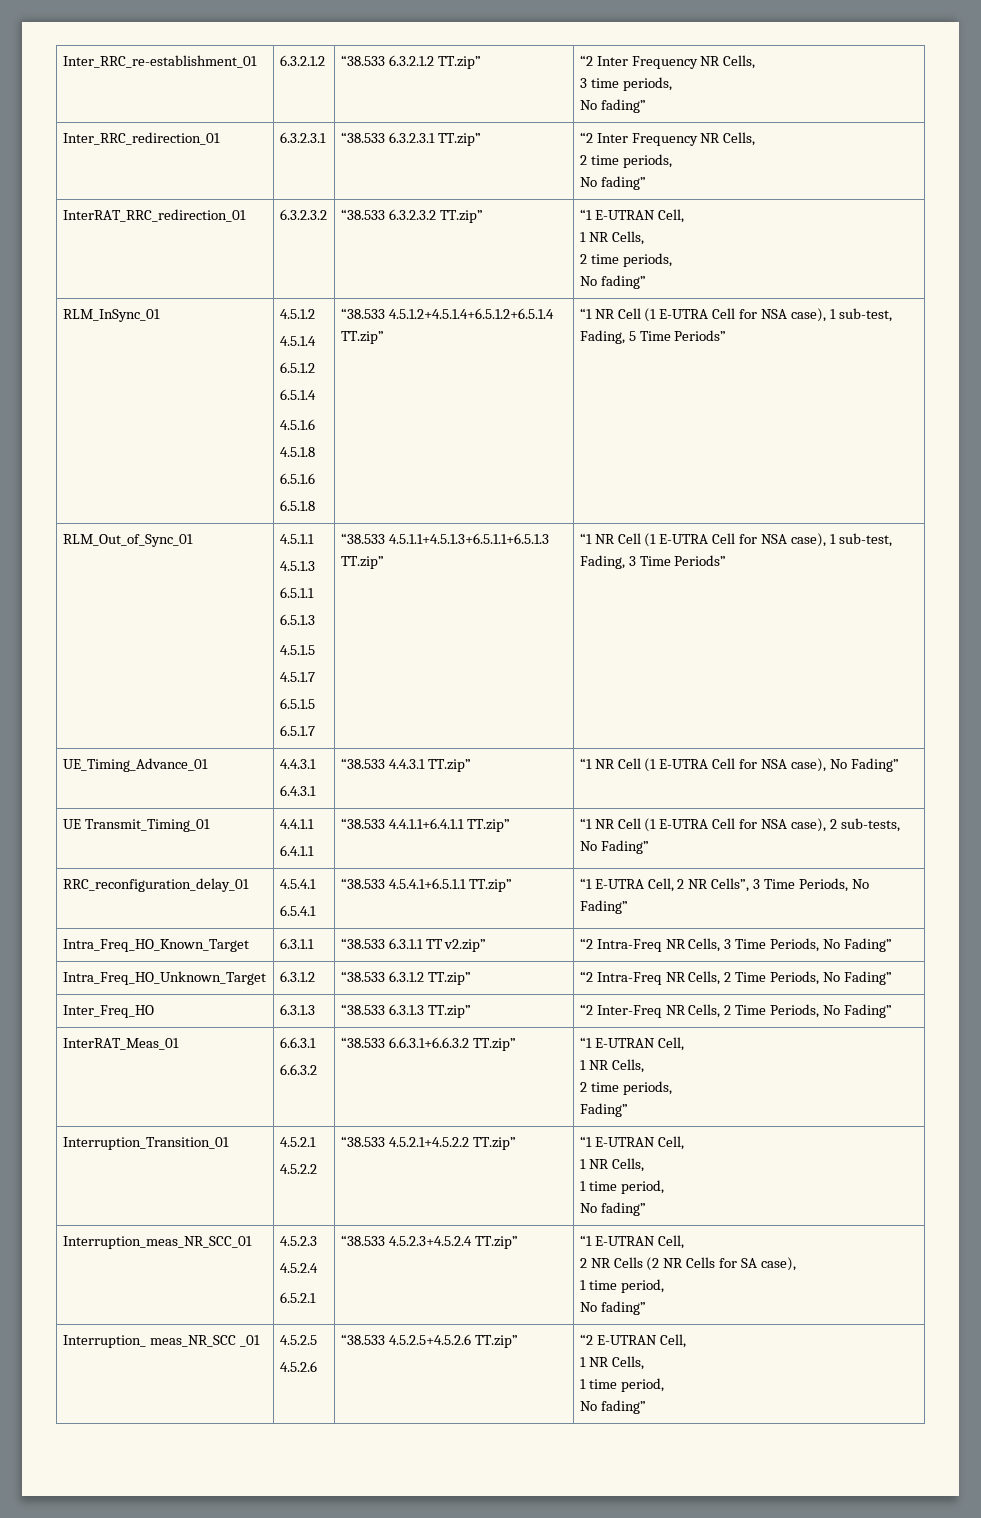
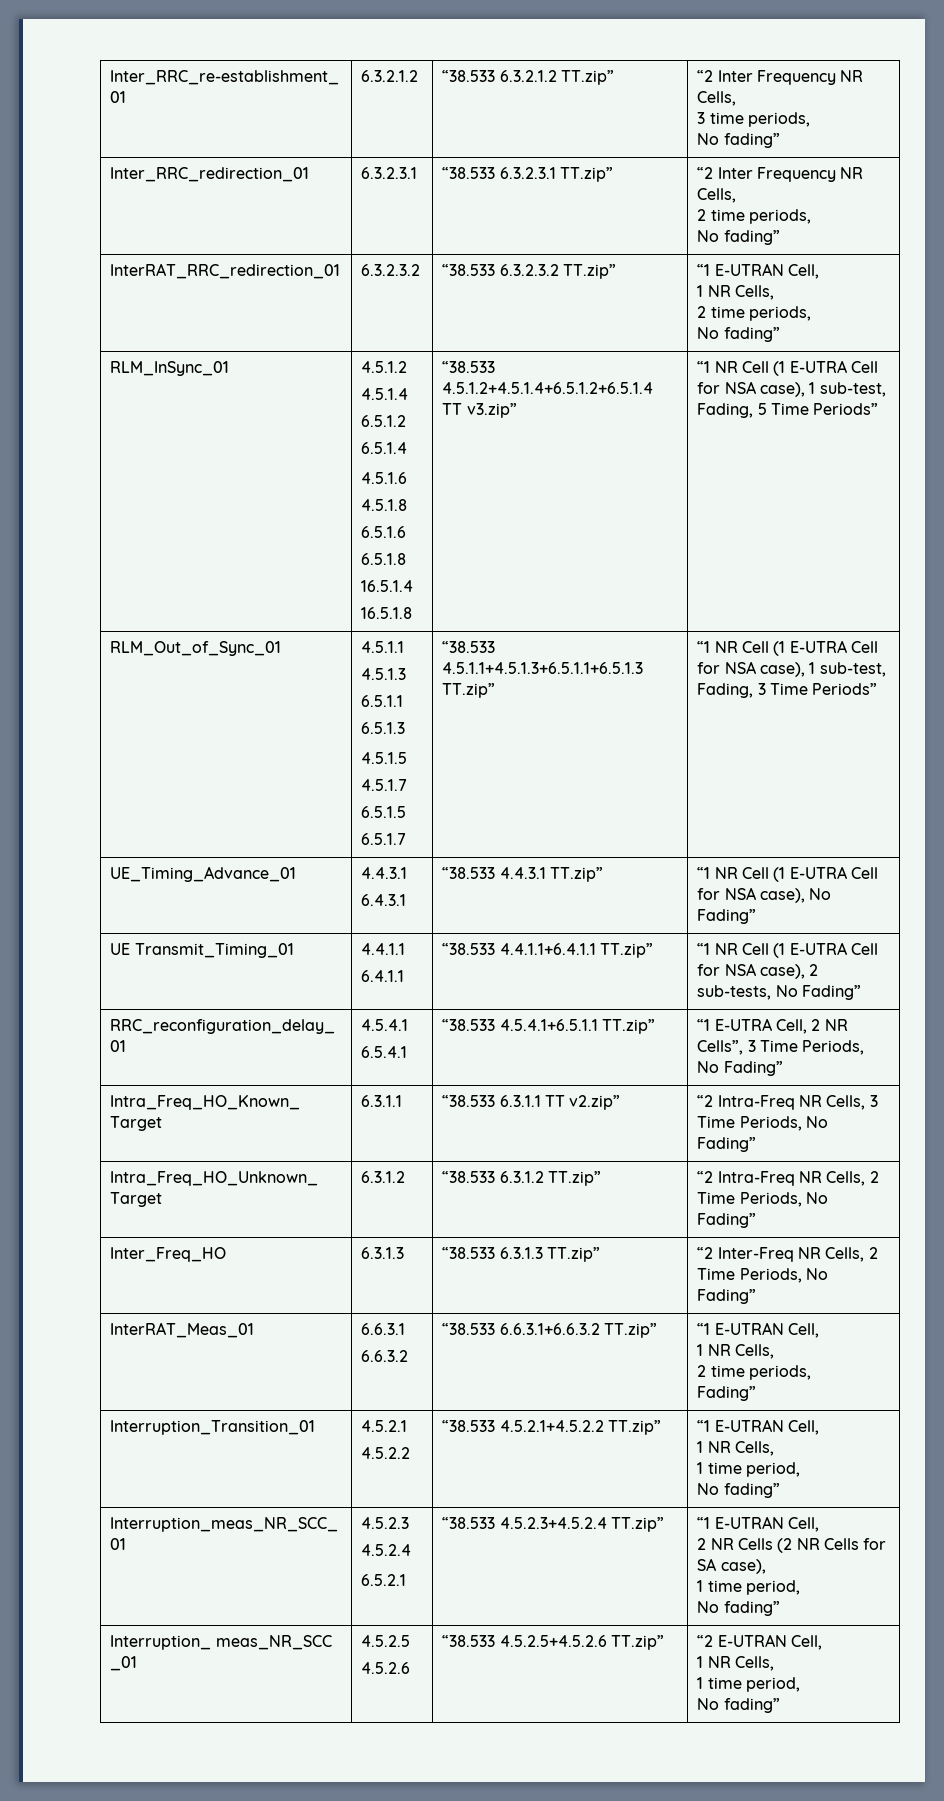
  RLM_InSync_01 | 4.5.1.2
  4.5.1.4
  6.5.1.2
  6.5.1.4
  4.5.1.6
  4.5.1.8
  6.5.1.6
- 6.5.1.8 | “38.533 4.5.1.2+4.5.1.4+6.5.1.2+6.5.1.4 TT.zip” | “1 NR Cell (1 E-UTRA Cell for NSA case), 1 sub-test, Fading, 5 Time Periods”
+ 6.5.1.8
+ 16.5.1.4
+ 16.5.1.8 | “38.533 4.5.1.2+4.5.1.4+6.5.1.2+6.5.1.4 TT v3.zip” | “1 NR Cell (1 E-UTRA Cell for NSA case), 1 sub-test, Fading, 5 Time Periods”

